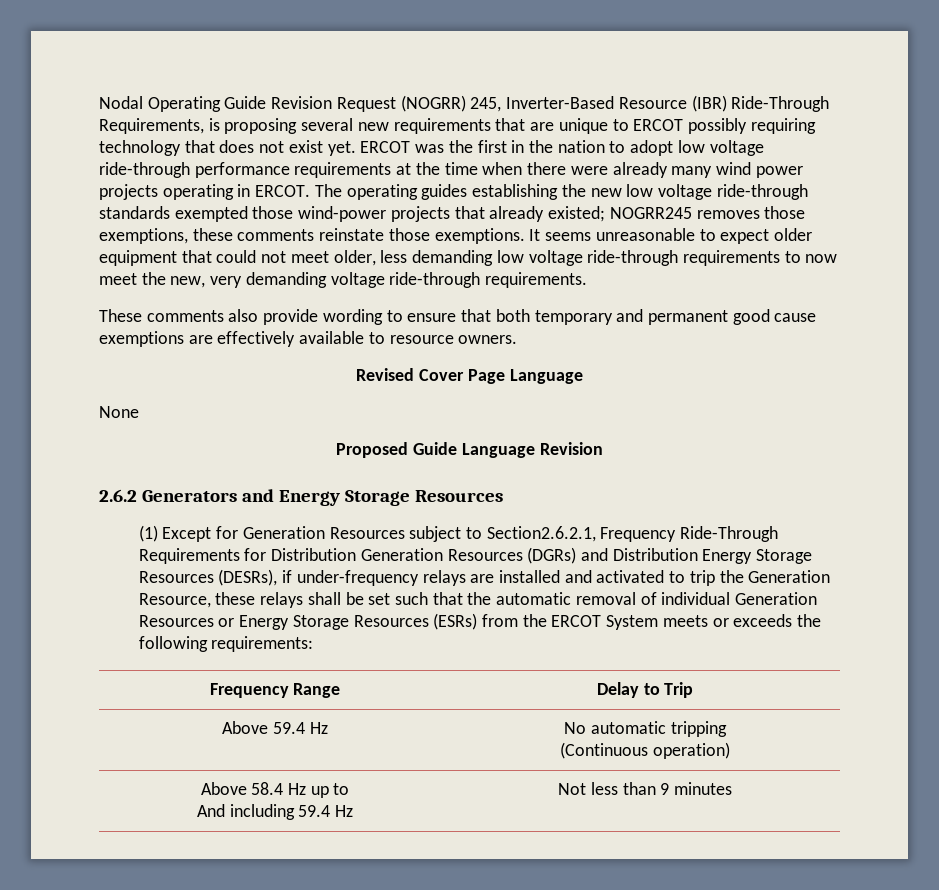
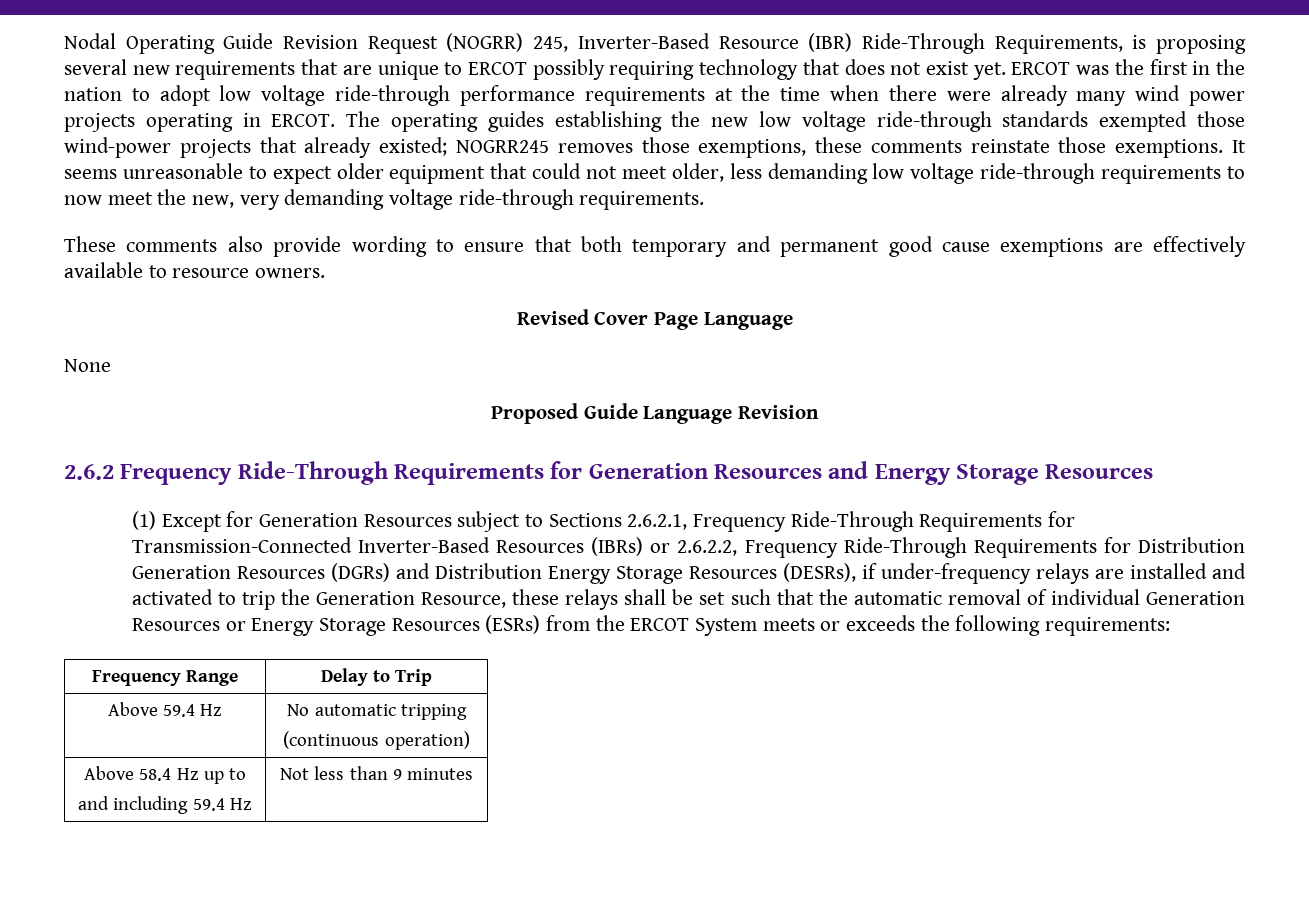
- 2.6.2 Generators and Energy Storage Resources
+ 2.6.2 Frequency Ride-Through Requirements for Generation Resources and Energy Storage Resources
- (1) Except for Generation Resources subject to Section2.6.2.1, Frequency Ride-Through Requirements for Distribution Generation Resources (DGRs) and Distribution Energy Storage Resources (DESRs), if under-frequency relays are installed and activated to trip the Generation Resource, these relays shall be set such that the automatic removal of individual Generation Resources or Energy Storage Resources (ESRs) from the ERCOT System meets or exceeds the following requirements:
+ (1) Except for Generation Resources subject to Sections 2.6.2.1, Frequency Ride-Through Requirements for Transmission-Connected Inverter-Based Resources (IBRs) or 2.6.2.2, Frequency Ride-Through Requirements for Distribution Generation Resources (DGRs) and Distribution Energy Storage Resources (DESRs), if under-frequency relays are installed and activated to trip the Generation Resource, these relays shall be set such that the automatic removal of individual Generation Resources or Energy Storage Resources (ESRs) from the ERCOT System meets or exceeds the following requirements:
  Above 59.4 Hz | No automatic tripping
- (Continuous operation)
+ (continuous operation)
  Above 58.4 Hz up to
- And including 59.4 Hz | Not less than 9 minutes
+ and including 59.4 Hz | Not less than 9 minutes

